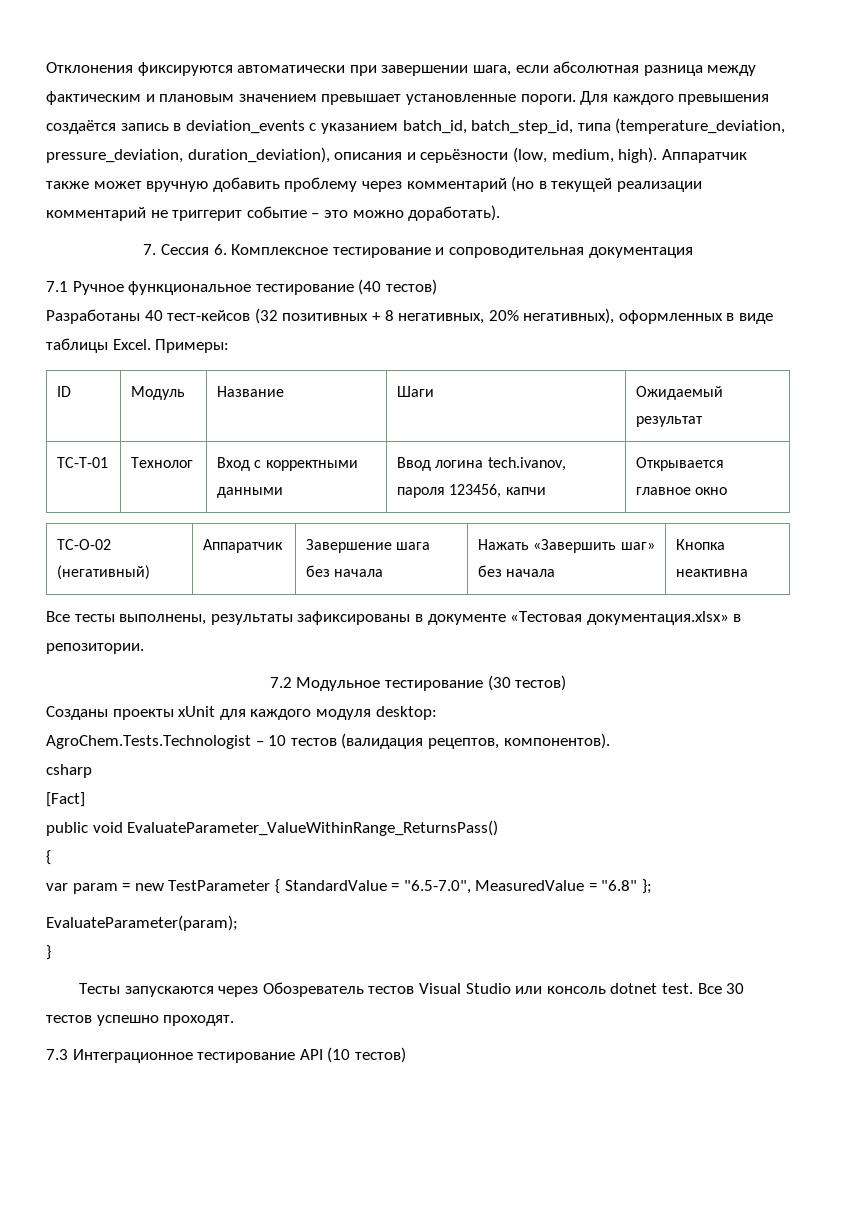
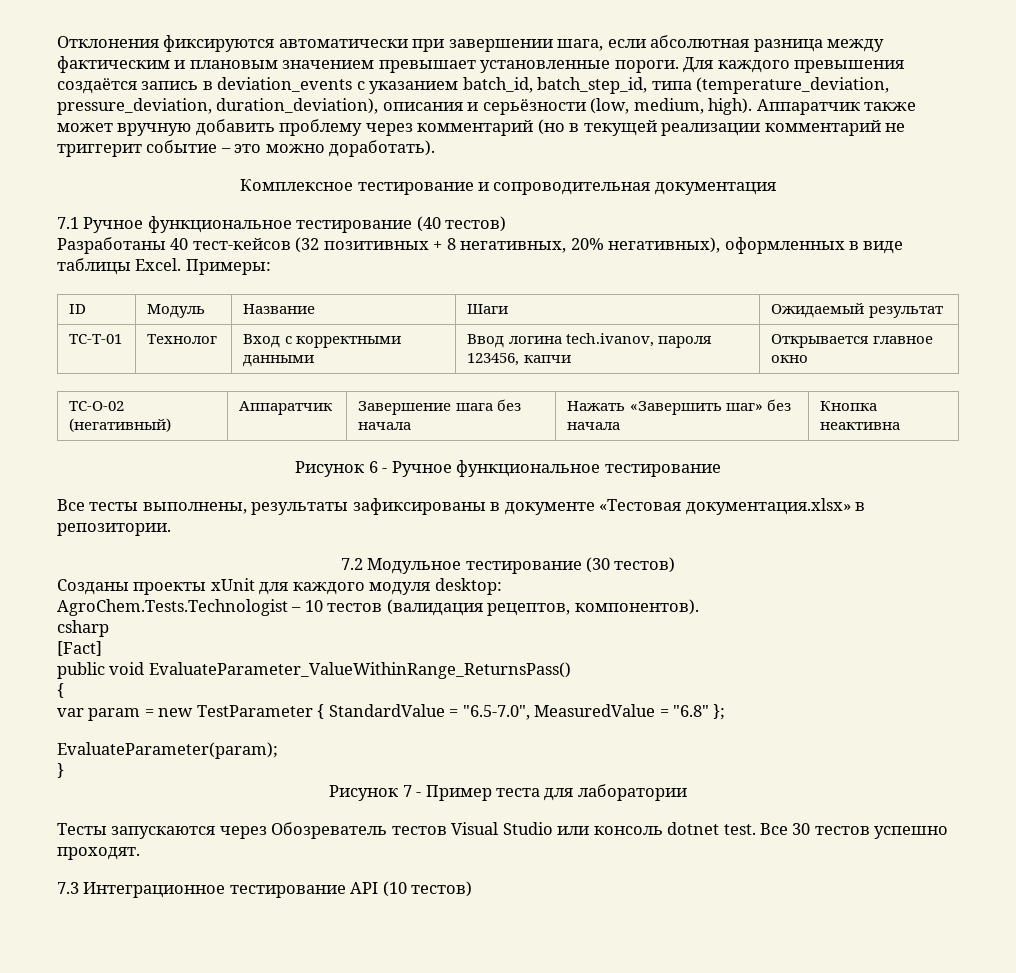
- 7. Сессия 6. Комплексное тестирование и сопроводительная документация
+ Комплексное тестирование и сопроводительная документация
+ Рисунок 6 - Ручное функциональное тестирование
+ Рисунок 7 - Пример теста для лаборатории

